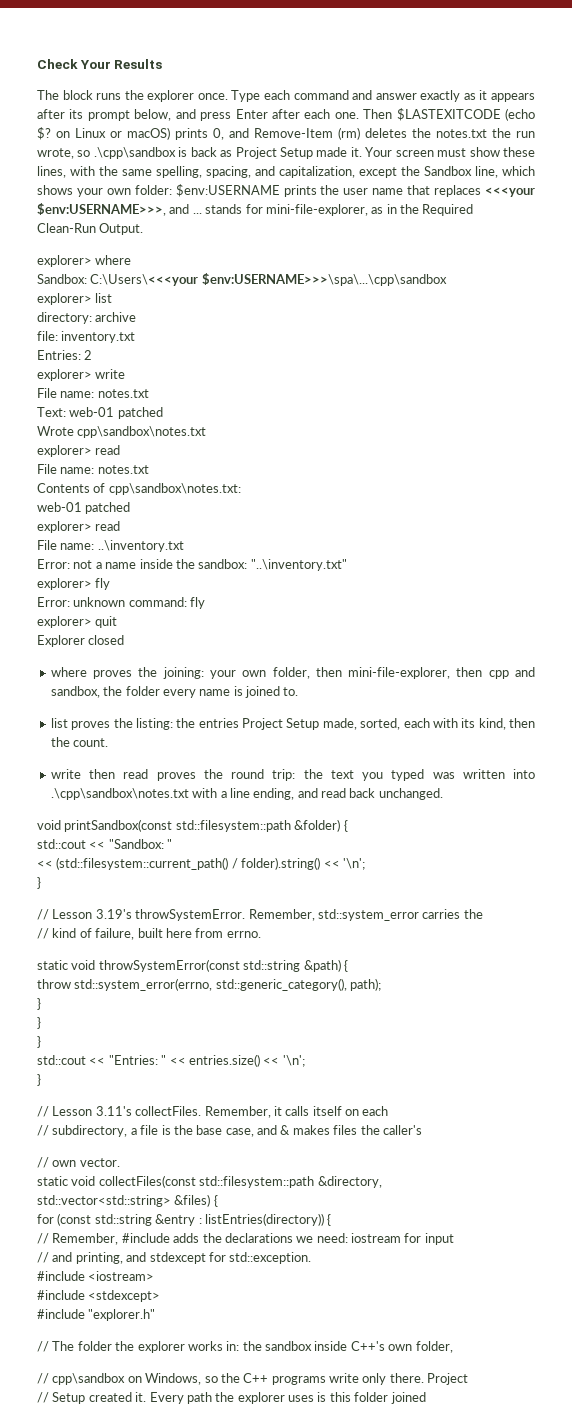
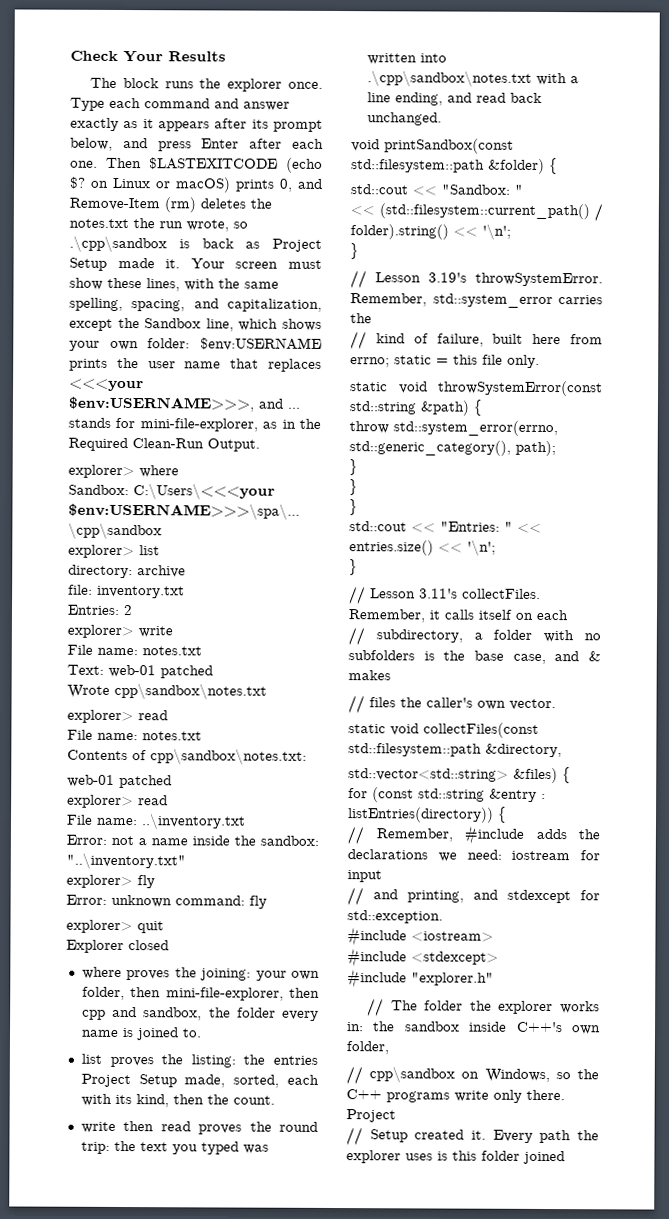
- // kind of failure, built here from errno.
+ // kind of failure, built here from errno; static = this file only.
- // subdirectory, a file is the base case, and & makes files the caller's
- // own vector.
+ // subdirectory, a folder with no subfolders is the base case, and & makes
+ // files the caller's own vector.

